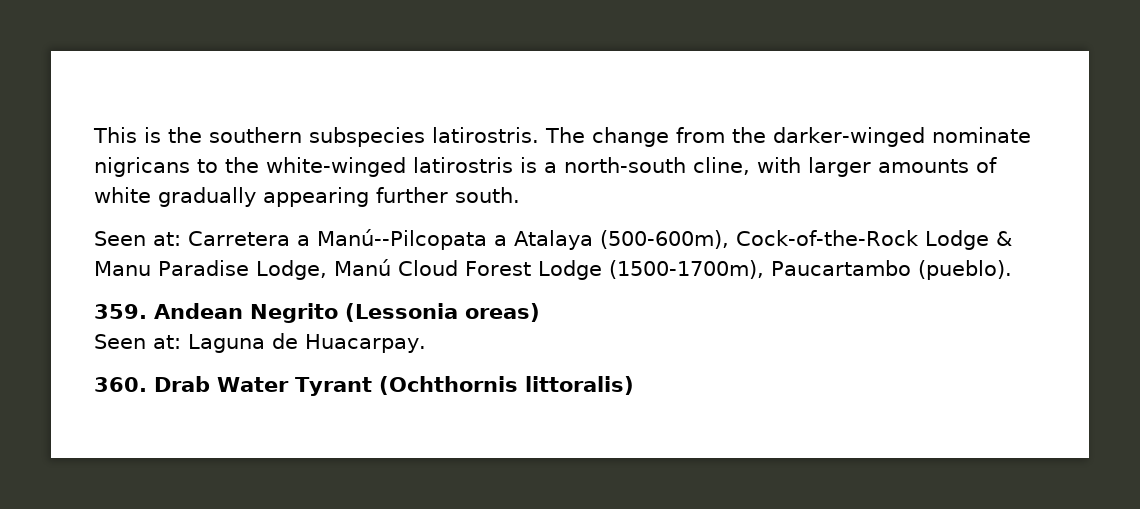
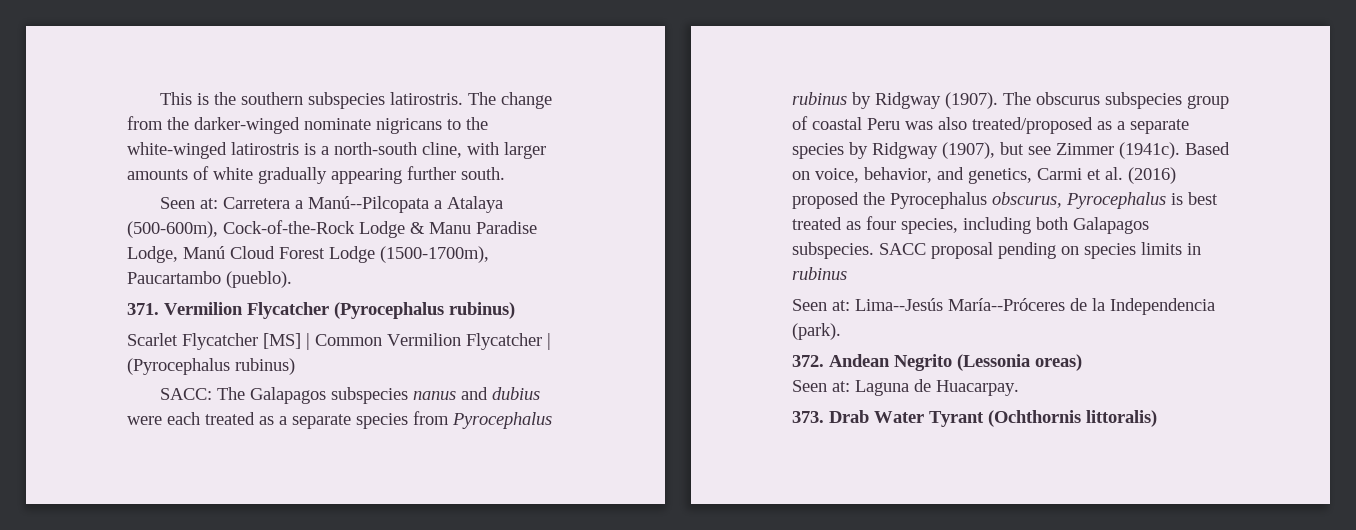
- 359. Andean Negrito (Lessonia oreas)
+ 371. Vermilion Flycatcher (Pyrocephalus rubinus)
+ Scarlet Flycatcher [MS] | Common Vermilion Flycatcher | (Pyrocephalus rubinus)
+ SACC: The Galapagos subspecies nanus and dubius were each treated as a separate species from Pyrocephalus rubinus by Ridgway (1907). The obscurus subspecies group of coastal Peru was also treated/proposed as a separate species by Ridgway (1907), but see Zimmer (1941c). Based on voice, behavior, and genetics, Carmi et al. (2016) proposed the Pyrocephalus obscurus, Pyrocephalus is best treated as four species, including both Galapagos subspecies. SACC proposal pending on species limits in rubinus
+ Seen at: Lima--Jesús María--Próceres de la Independencia (park).
+ 372. Andean Negrito (Lessonia oreas)
- 360. Drab Water Tyrant (Ochthornis littoralis)
+ 373. Drab Water Tyrant (Ochthornis littoralis)

